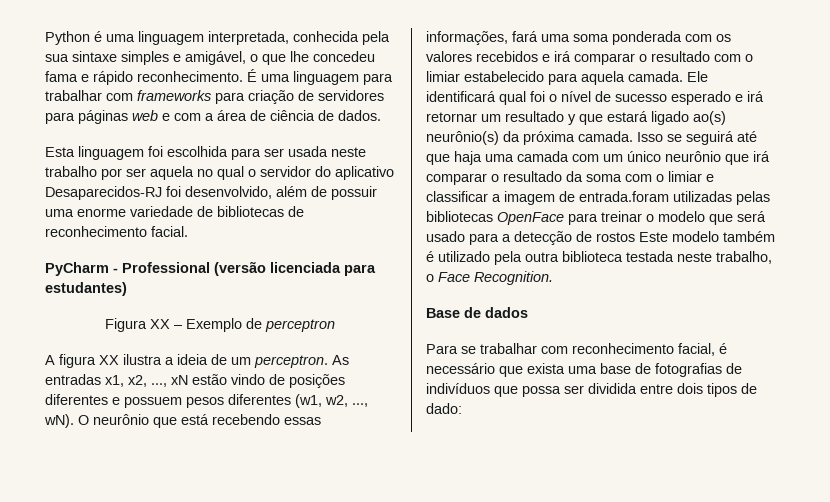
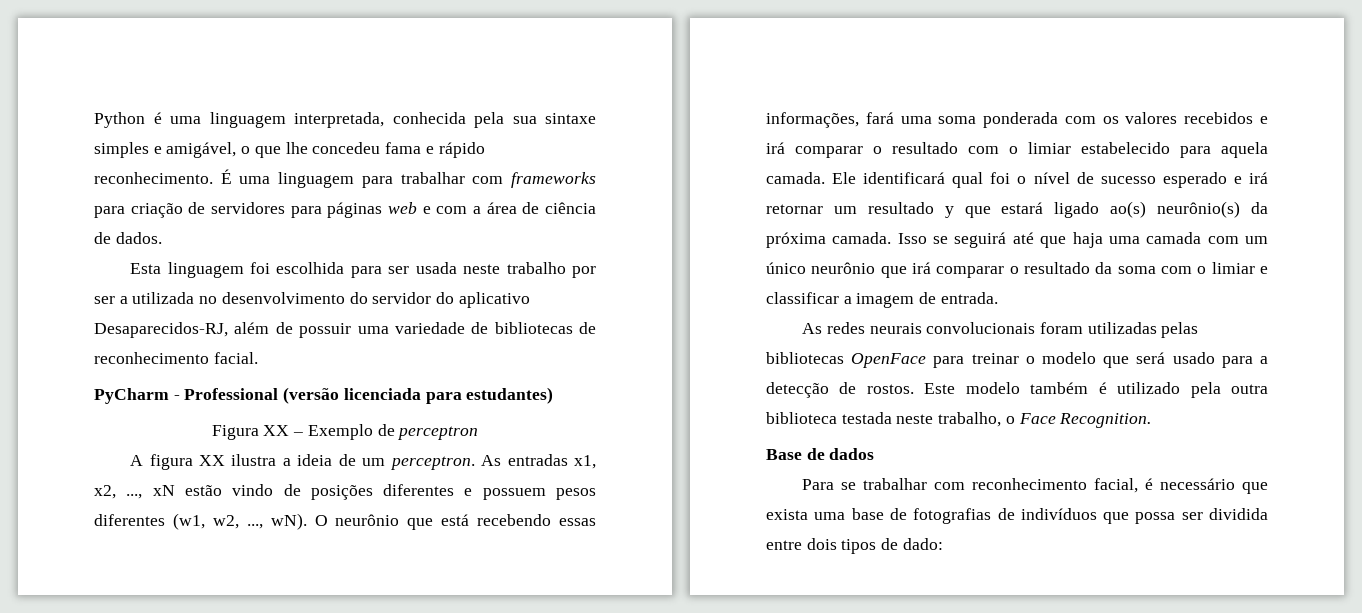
- Esta linguagem foi escolhida para ser usada neste trabalho por ser aquela no qual o servidor do aplicativo Desaparecidos-RJ foi desenvolvido, além de possuir uma enorme variedade de bibliotecas de reconhecimento facial.
+ Esta linguagem foi escolhida para ser usada neste trabalho por ser a utilizada no desenvolvimento do servidor do aplicativo Desaparecidos-RJ, além de possuir uma variedade de bibliotecas de reconhecimento facial.
- Isso se seguirá até que haja uma camada com um único neurônio que irá comparar o resultado da soma com o limiar e classificar a imagem de entrada.foram utilizadas pelas bibliotecas OpenFace para treinar o modelo que será usado para a detecção de rostos Este modelo também é utilizado pela outra biblioteca testada neste trabalho, o Face Recognition.
+ Isso se seguirá até que haja uma camada com um único neurônio que irá comparar o resultado da soma com o limiar e classificar a imagem de entrada.
+ As redes neurais convolucionais foram utilizadas pelas bibliotecas OpenFace para treinar o modelo que será usado para a detecção de rostos. Este modelo também é utilizado pela outra biblioteca testada neste trabalho, o Face Recognition.

